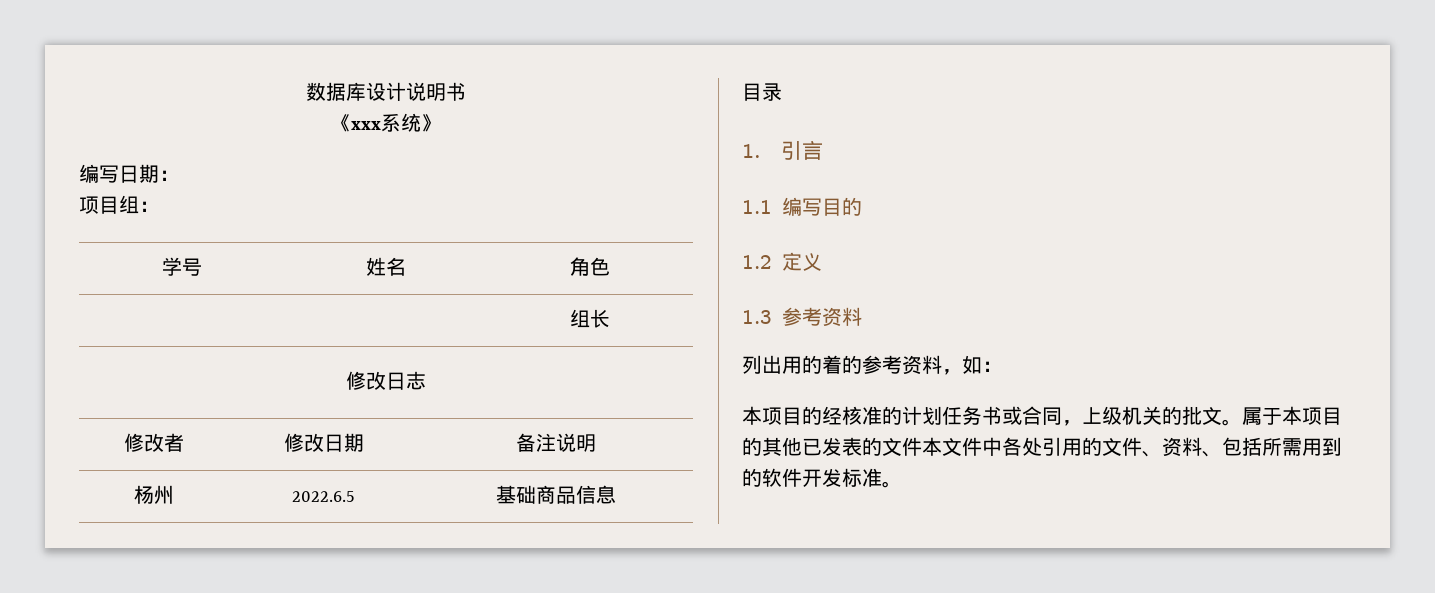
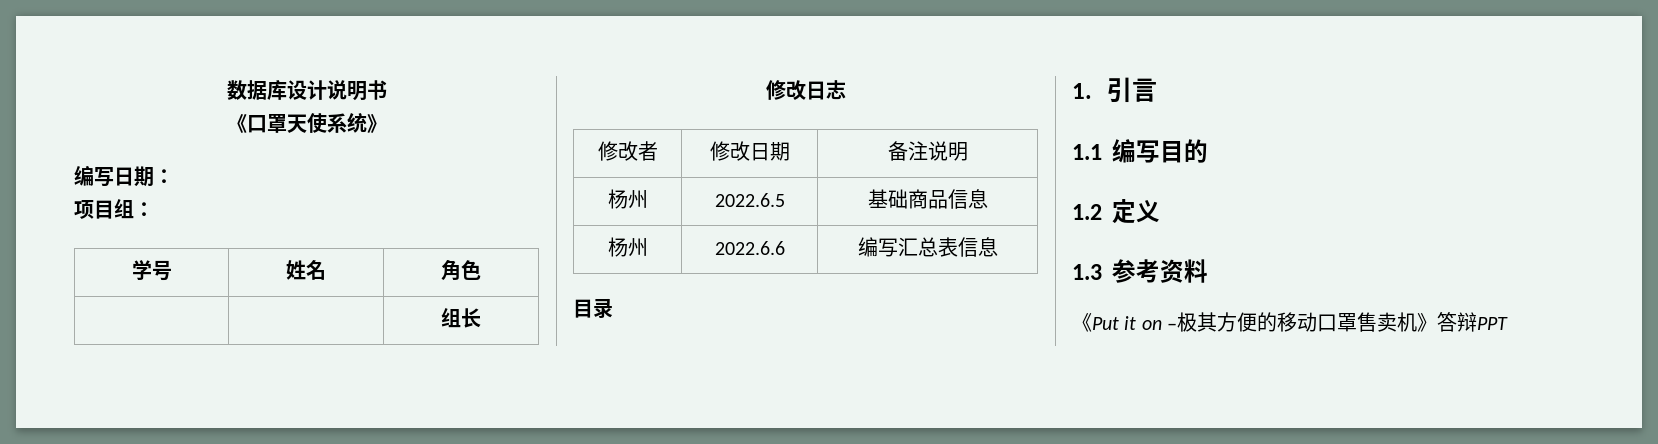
- 《xxx系统》
+ 《口罩天使系统》
+ 杨州 | 2022.6.6 | 编写汇总表信息
- 列出用的着的参考资料，如：
- 本项目的经核准的计划任务书或合同，上级机关的批文。属于本项目的其他已发表的文件本文件中各处引用的文件、资料、包括所需用到的软件开发标准。
+ 《Put it on –极其方便的移动口罩售卖机》答辩PPT

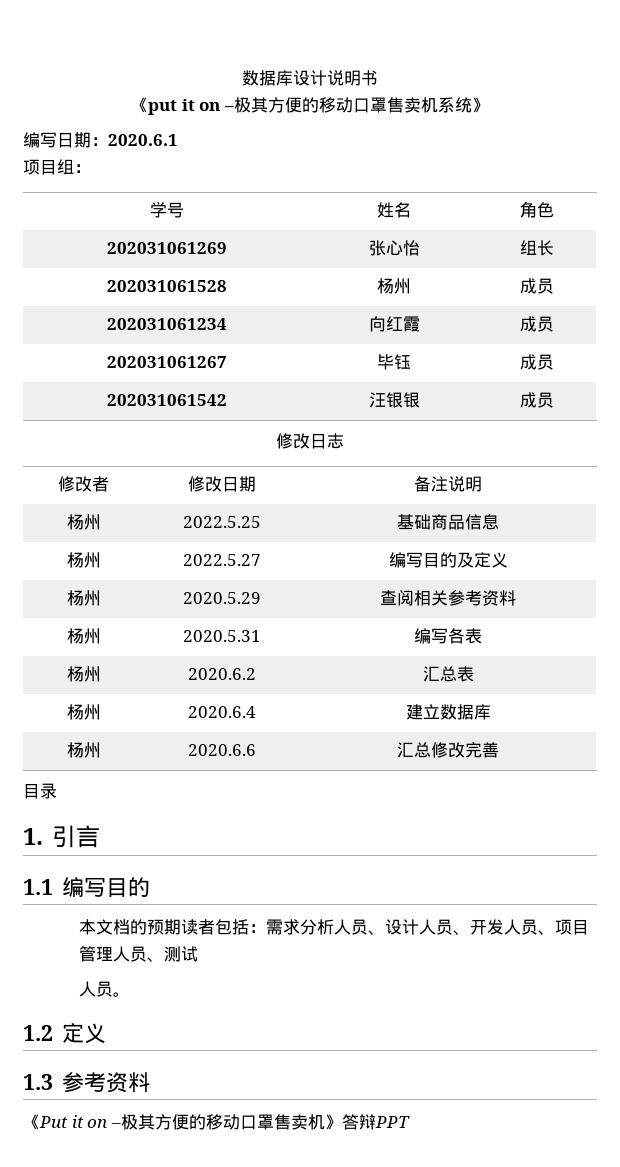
- 《口罩天使系统》
+ 《put it on –极其方便的移动口罩售卖机系统》
- 编写日期：
+ 编写日期：2020.6.1
- | | 组长
+ 202031061269 | 张心怡 | 组长
+ 202031061528 | 杨州 | 成员
+ 202031061234 | 向红霞 | 成员
+ 202031061267 | 毕钰 | 成员
+ 202031061542 | 汪银银 | 成员
- 杨州 | 2022.6.5 | 基础商品信息
+ 杨州 | 2022.5.25 | 基础商品信息
- 杨州 | 2022.6.6 | 编写汇总表信息
+ 杨州 | 2022.5.27 | 编写目的及定义
+ 杨州 | 2020.5.29 | 查阅相关参考资料
+ 杨州 | 2020.5.31 | 编写各表
+ 杨州 | 2020.6.2 | 汇总表
+ 杨州 | 2020.6.4 | 建立数据库
+ 杨州 | 2020.6.6 | 汇总修改完善
+ 本文档的预期读者包括：需求分析人员、设计人员、开发人员、项目管理人员、测试
+ 人员。

